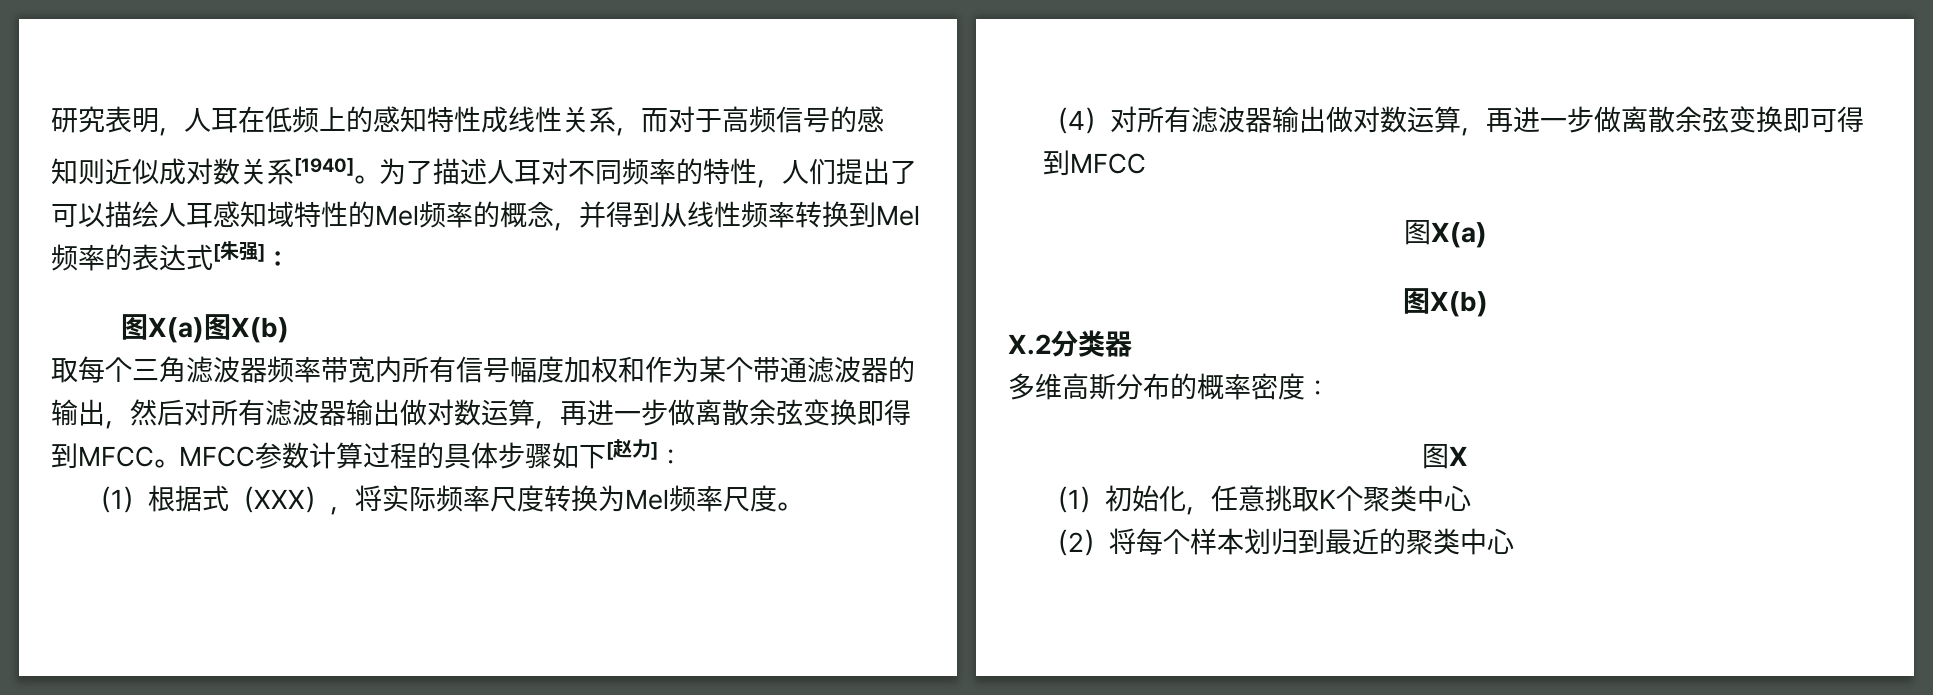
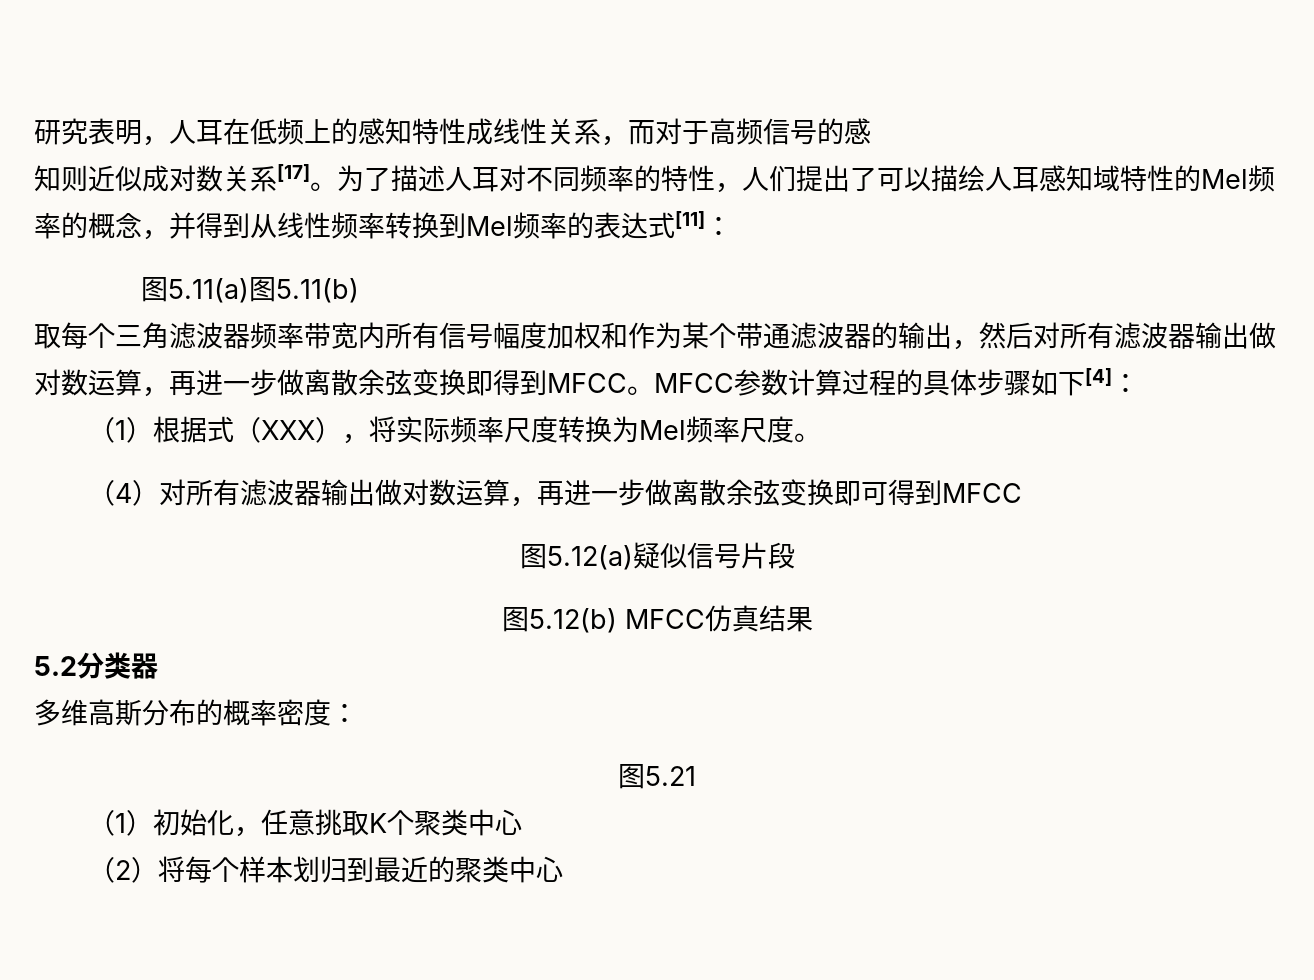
- 知则近似成对数关系[1940]。
+ 知则近似成对数关系[17]。
- 为了描述人耳对不同频率的特性，人们提出了可以描绘人耳感知域特性的Mel频率的概念，并得到从线性频率转换到Mel频率的表达式[朱强]：
- 图X(a)图X(b)
+ 为了描述人耳对不同频率的特性，人们提出了可以描绘人耳感知域特性的Mel频率的概念，并得到从线性频率转换到Mel频率的表达式[11]：
+ 图5.11(a)图5.11(b)
- MFCC参数计算过程的具体步骤如下[赵力]：
+ MFCC参数计算过程的具体步骤如下[4]：
  （4）对所有滤波器输出做对数运算，再进一步做离散余弦变换即可得到MFCC
- 图X(a)
- 图X(b)
- X.2分类器
+ 图5.12(a)疑似信号片段
+ 图5.12(b) MFCC仿真结果
+ 5.2分类器
- 图X
+ 图5.21

